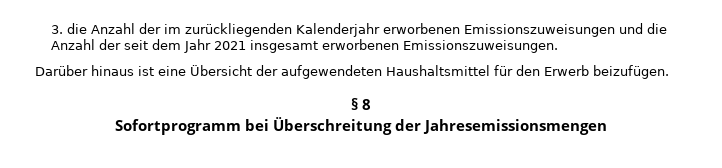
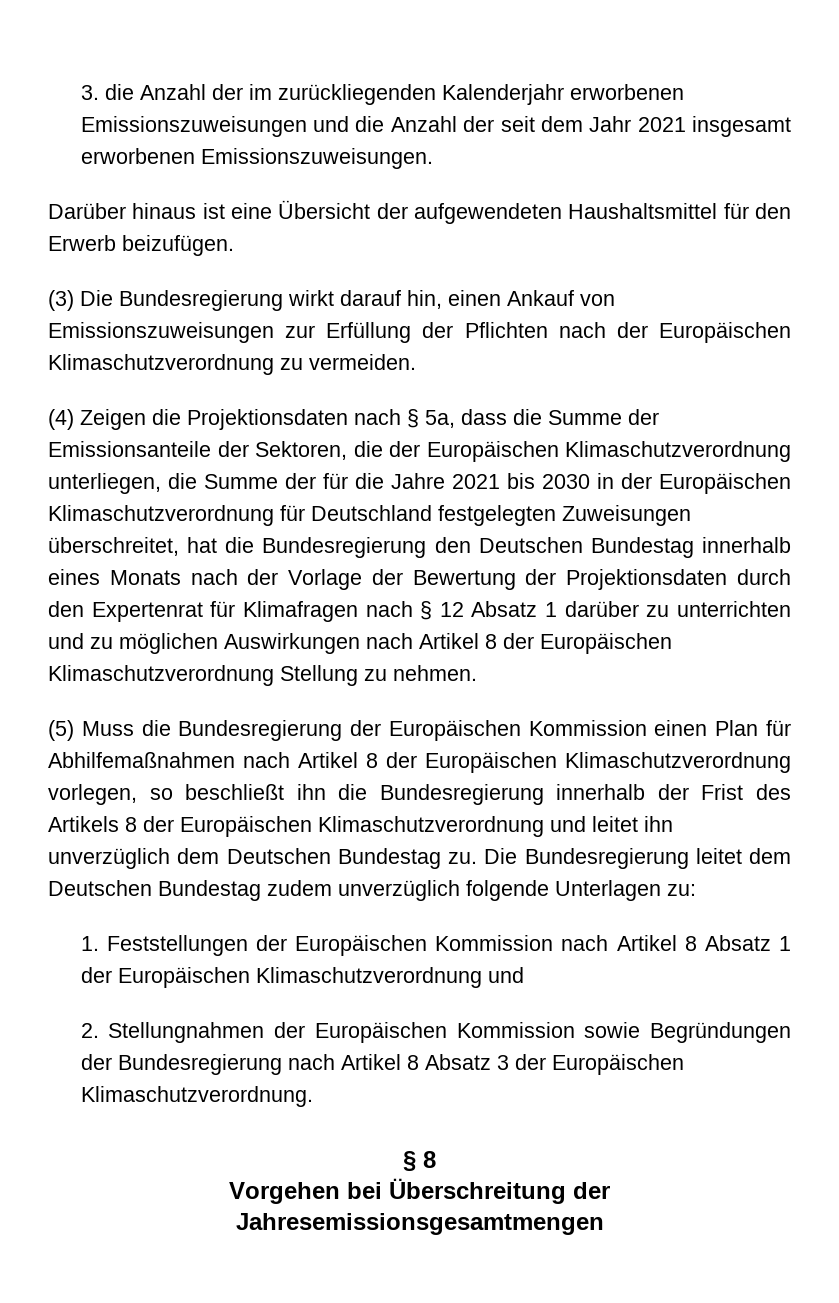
+ (3) Die Bundesregierung wirkt darauf hin, einen Ankauf von Emissionszuweisungen zur Erfüllung der Pflichten nach der Europäischen Klimaschutzverordnung zu vermeiden.
+ (4) Zeigen die Projektionsdaten nach § 5a, dass die Summe der Emissionsanteile der Sektoren, die der Europäischen Klimaschutzverordnung unterliegen, die Summe der für die Jahre 2021 bis 2030 in der Europäischen Klimaschutzverordnung für Deutschland festgelegten Zuweisungen überschreitet, hat die Bundesregierung den Deutschen Bundestag innerhalb eines Monats nach der Vorlage der Bewertung der Projektionsdaten durch den Expertenrat für Klimafragen nach § 12 Absatz 1 darüber zu unterrichten und zu möglichen Auswirkungen nach Artikel 8 der Europäischen Klimaschutzverordnung Stellung zu nehmen.
+ (5) Muss die Bundesregierung der Europäischen Kommission einen Plan für Abhilfemaßnahmen nach Artikel 8 der Europäischen Klimaschutzverordnung vorlegen, so beschließt ihn die Bundesregierung innerhalb der Frist des Artikels 8 der Europäischen Klimaschutzverordnung und leitet ihn unverzüglich dem Deutschen Bundestag zu. Die Bundesregierung leitet dem Deutschen Bundestag zudem unverzüglich folgende Unterlagen zu:
+ 1. Feststellungen der Europäischen Kommission nach Artikel 8 Absatz 1 der Europäischen Klimaschutzverordnung und
+ 2. Stellungnahmen der Europäischen Kommission sowie Begründungen der Bundesregierung nach Artikel 8 Absatz 3 der Europäischen Klimaschutzverordnung.
- Sofortprogramm bei Überschreitung der Jahresemissionsmengen
+ Vorgehen bei Überschreitung der Jahresemissionsgesamtmengen

